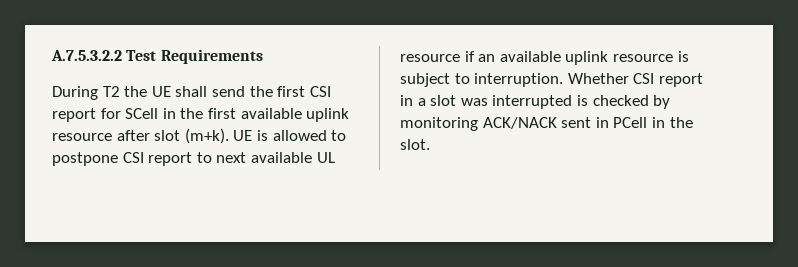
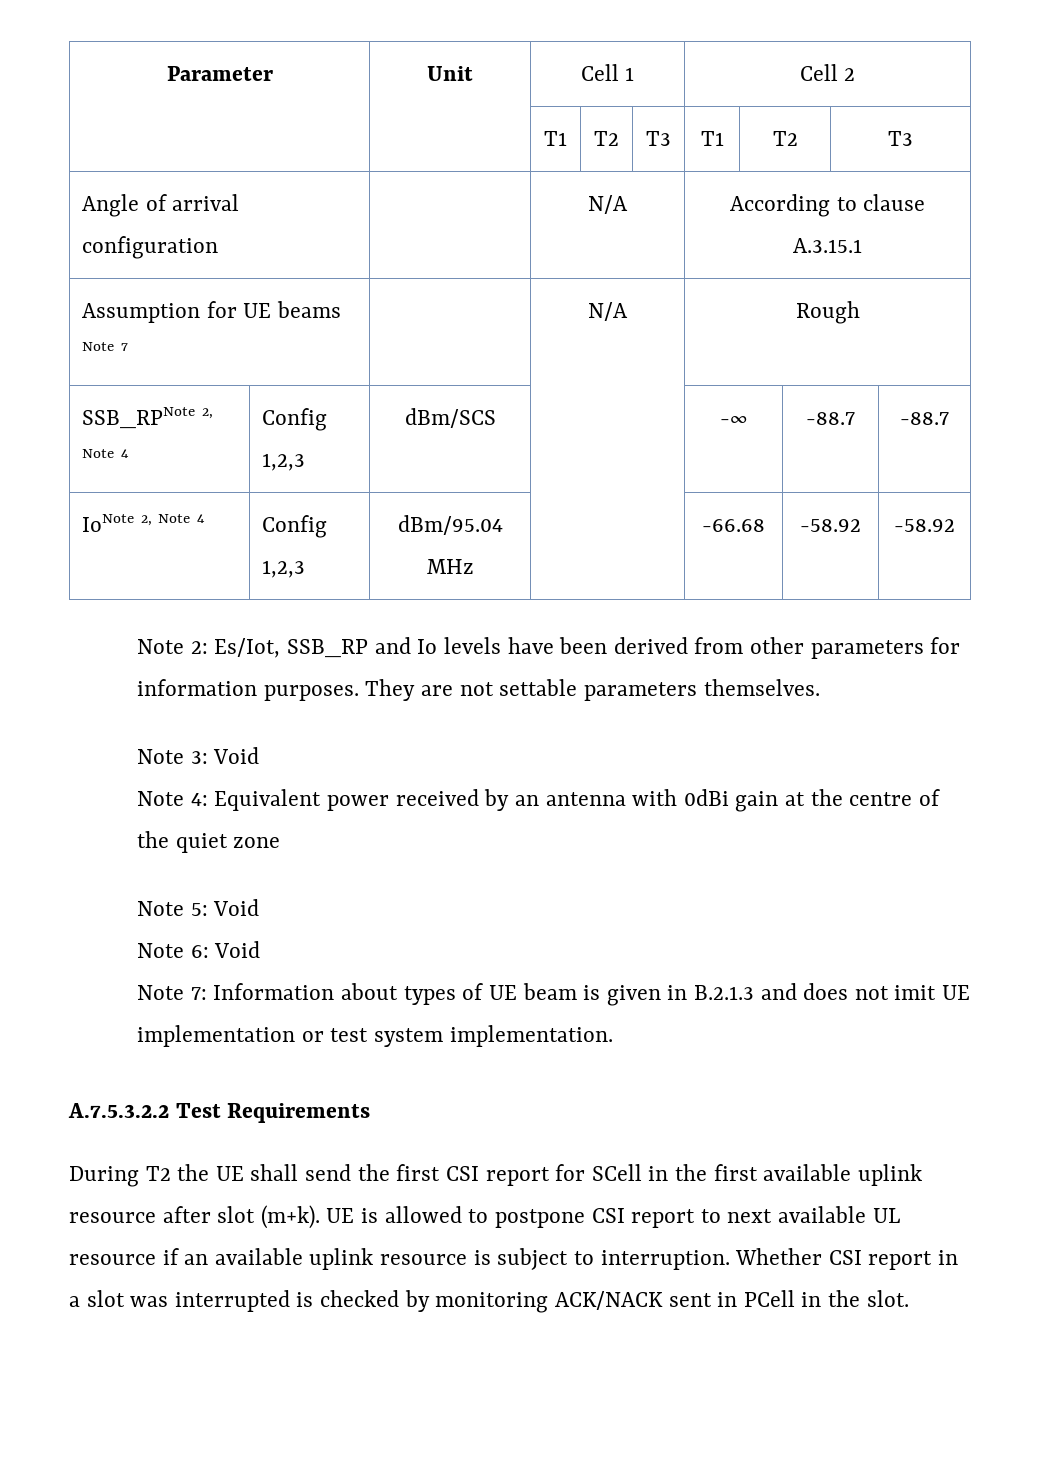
+ Parameter | Unit | Cell 1 | Cell 2
+ | | T1 | T2 | T3 | T1 | T2 | T3
+ Angle of arrival configuration | | N/A | According to clause A.3.15.1
+ Assumption for UE beams Note 7 | | N/A | Rough
+ SSB_RPNote 2, Note 4 | Config 1,2,3 | dBm/SCS | | -∞ | -88.7 | -88.7
+ IoNote 2, Note 4 | Config 1,2,3 | dBm/95.04 MHz | | -66.68 | -58.92 | -58.92
+ Note 2: Es/Iot, SSB_RP and Io levels have been derived from other parameters for information purposes. They are not settable parameters themselves.
+ Note 3: Void
+ Note 4: Equivalent power received by an antenna with 0dBi gain at the centre of the quiet zone
+ Note 5: Void
+ Note 6: Void
+ Note 7: Information about types of UE beam is given in B.2.1.3 and does not imit UE implementation or test system implementation.

